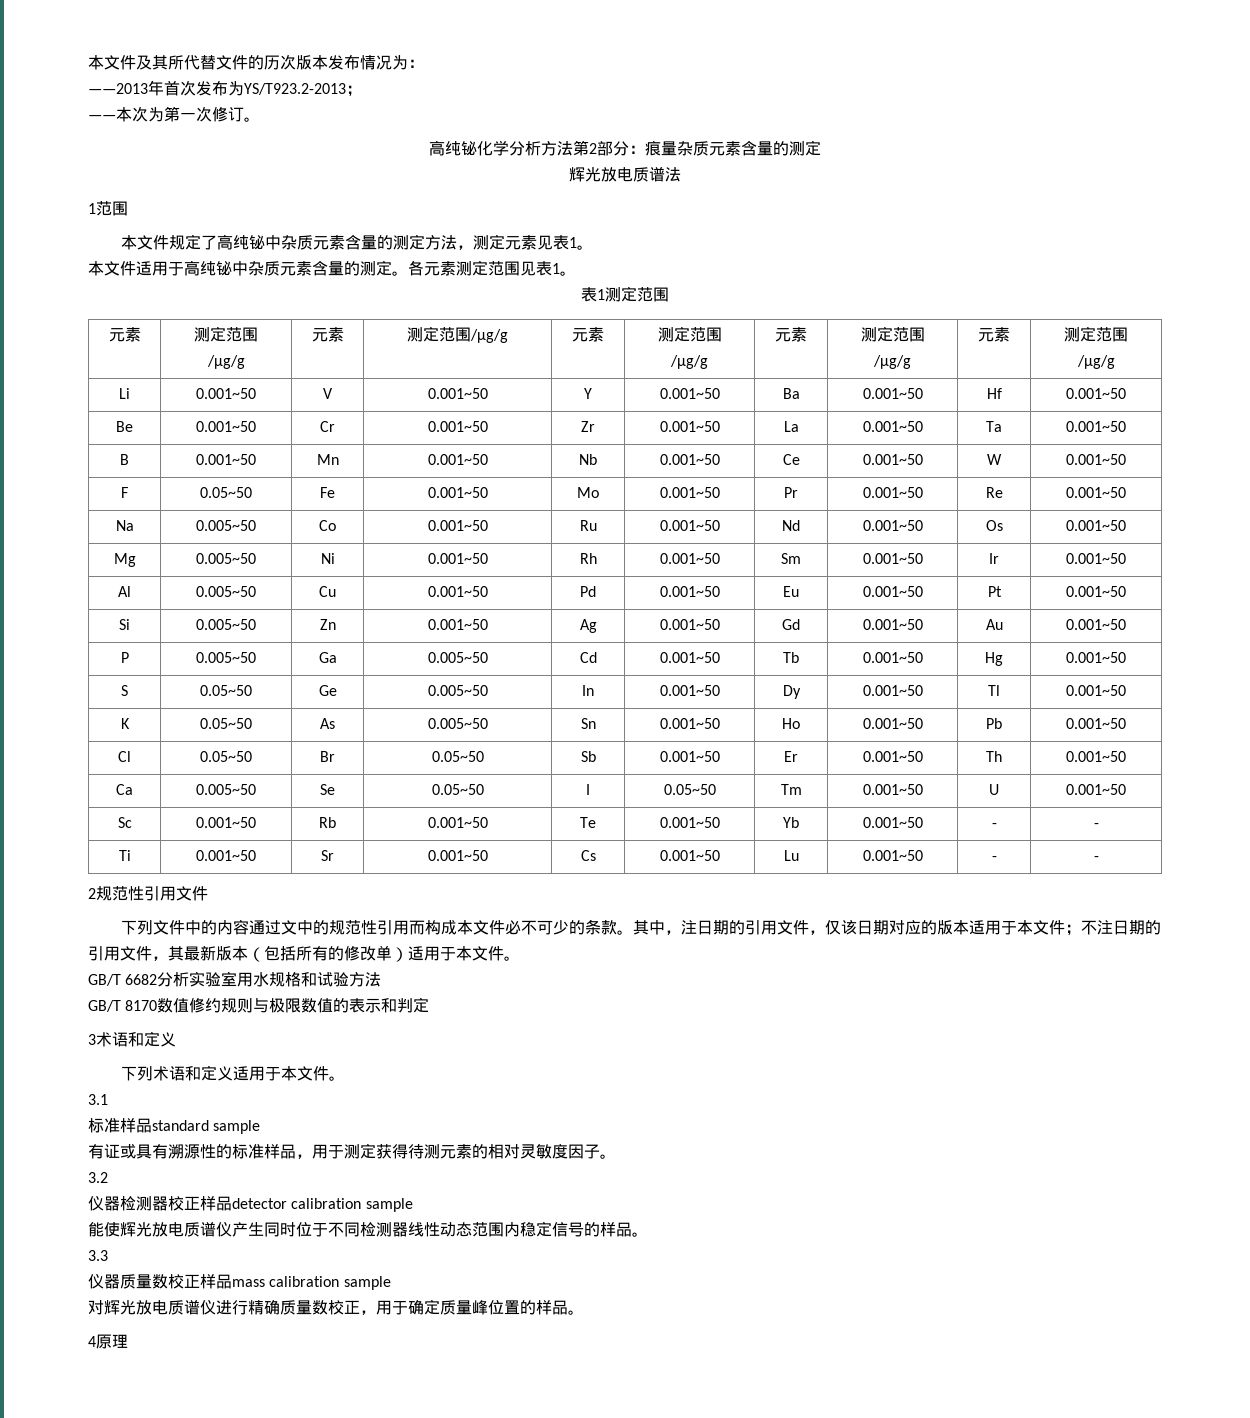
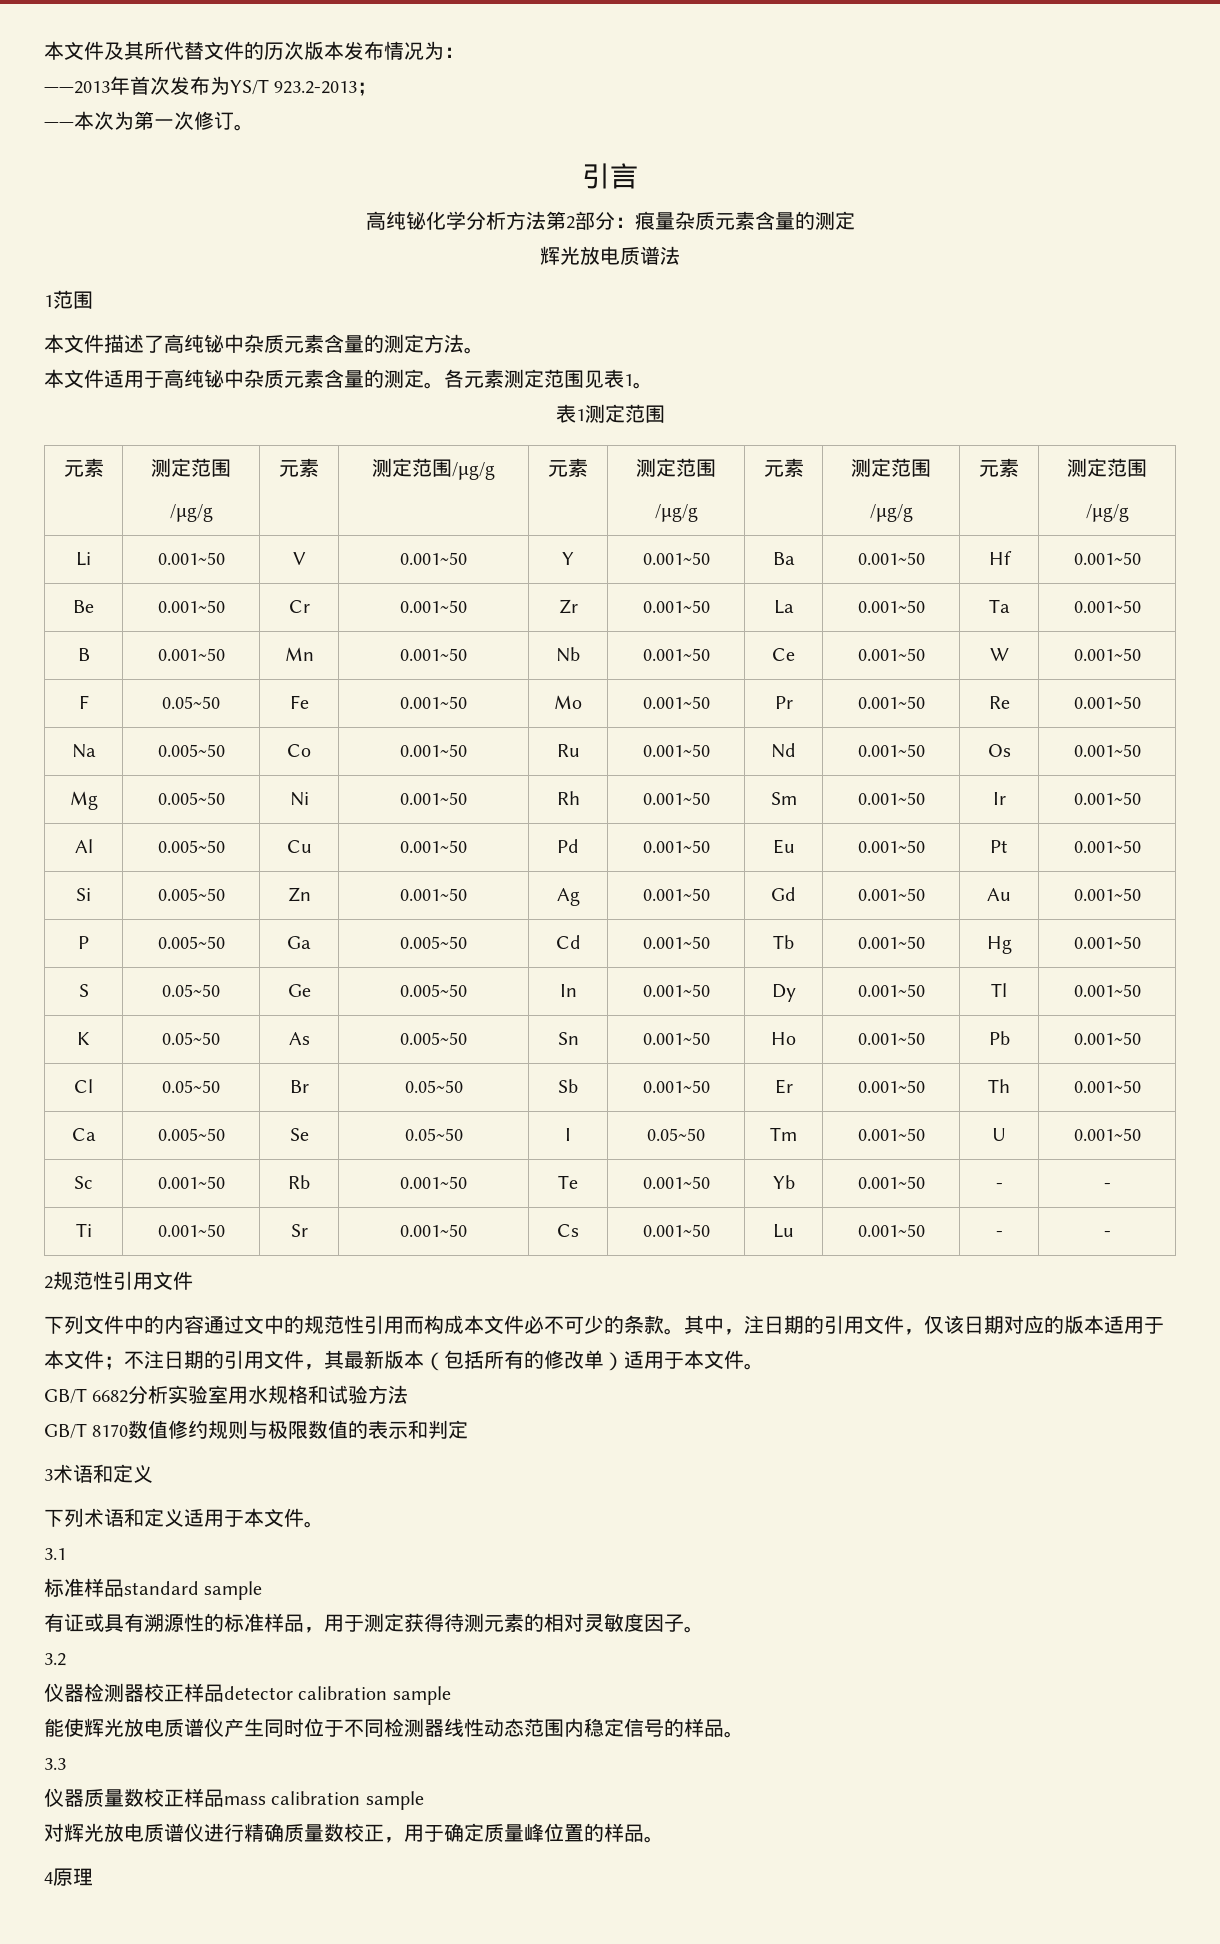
- ——2013年首次发布为YS/T923.2-2013；
+ ——2013年首次发布为YS/T 923.2-2013；
+ 引言
- 本文件规定了高纯铋中杂质元素含量的测定方法，测定元素见表1。
+ 本文件描述了高纯铋中杂质元素含量的测定方法。

